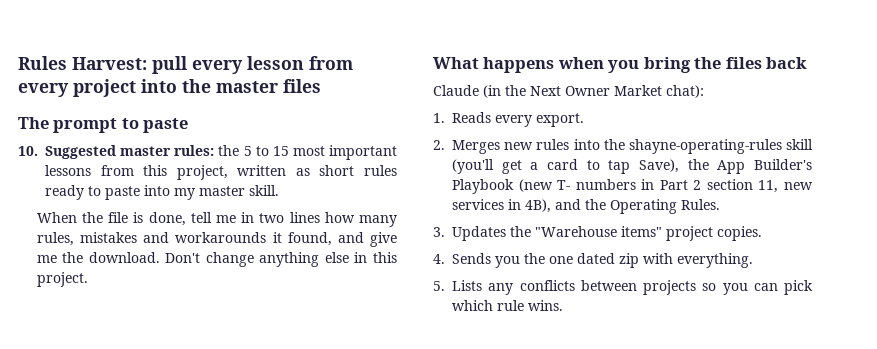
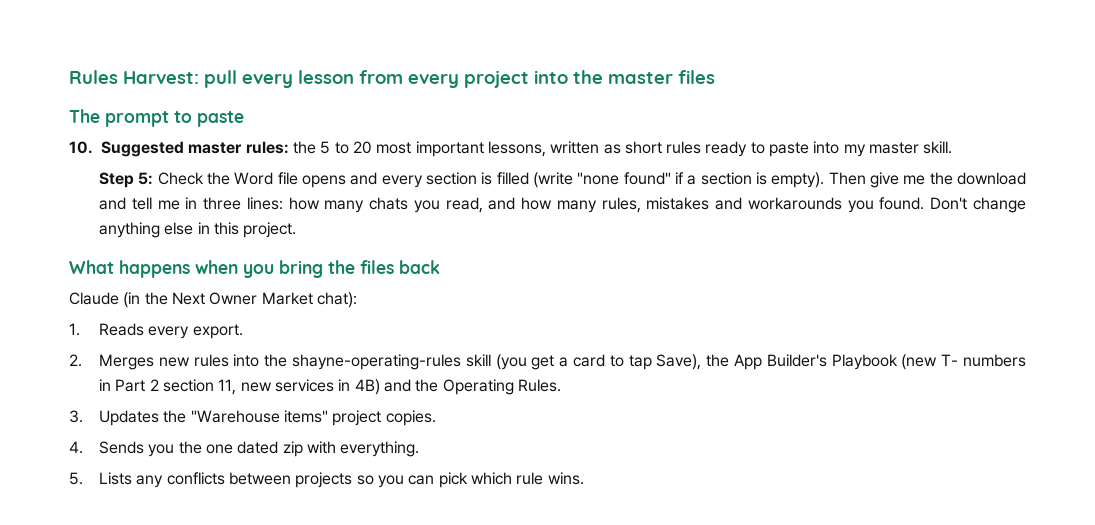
- 10. Suggested master rules: the 5 to 15 most important lessons from this project, written as short rules ready to paste into my master skill.
+ 10. Suggested master rules: the 5 to 20 most important lessons, written as short rules ready to paste into my master skill.
- When the file is done, tell me in two lines how many rules, mistakes and workarounds it found, and give me the download.
+ Step 5: Check the Word file opens and every section is filled (write "none found" if a section is empty). Then give me the download and tell me in three lines: how many chats you read, and how many rules, mistakes and workarounds you found.
- 2. Merges new rules into the shayne-operating-rules skill (you'll get a card to tap Save), the App Builder's Playbook (new T- numbers in Part 2 section 11, new services in 4B), and the Operating Rules.
+ 2. Merges new rules into the shayne-operating-rules skill (you get a card to tap Save), the App Builder's Playbook (new T- numbers in Part 2 section 11, new services in 4B) and the Operating Rules.

